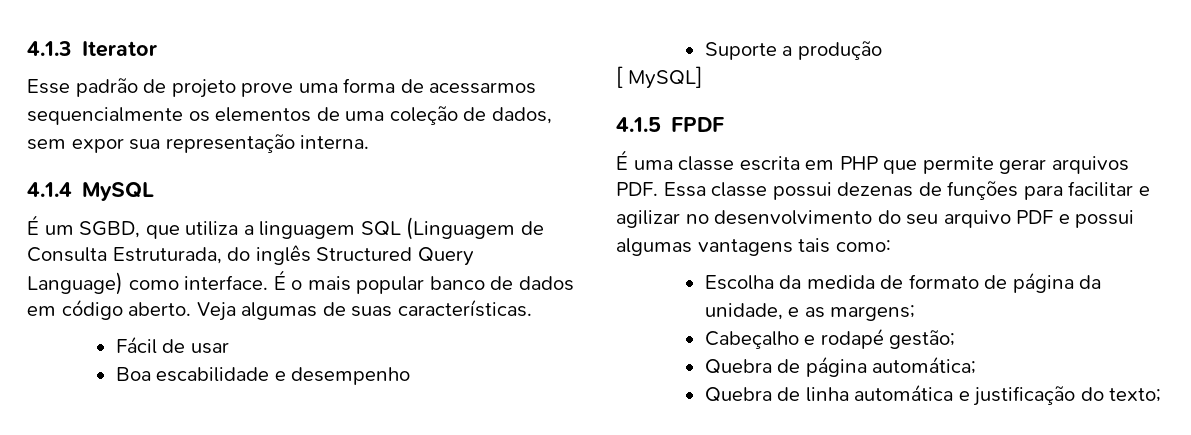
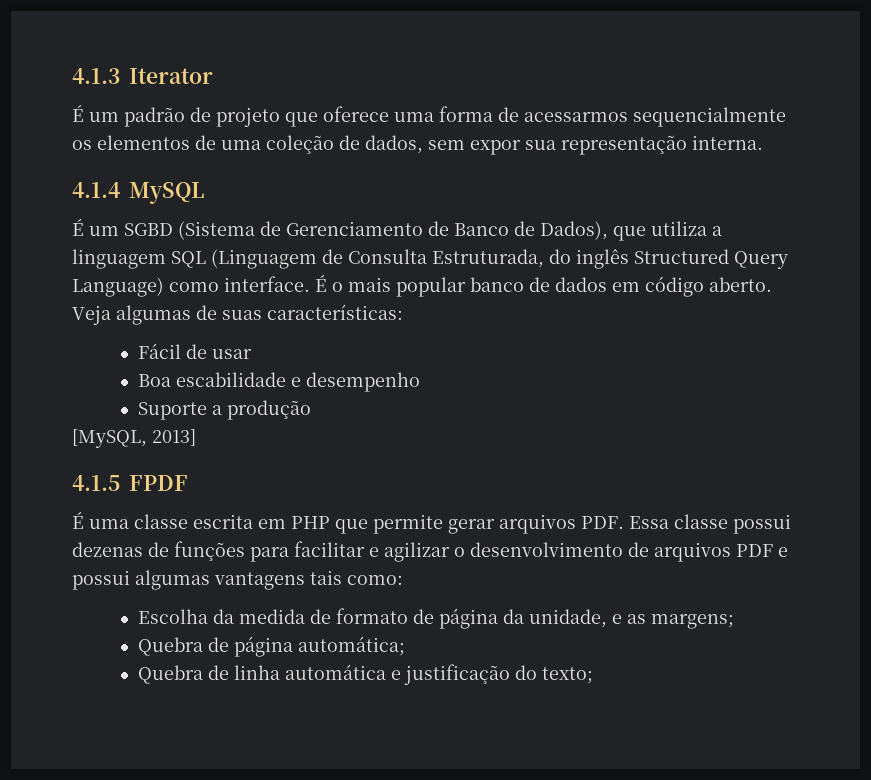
- Esse padrão de projeto prove uma forma de acessarmos sequencialmente os elementos de uma coleção de dados, sem expor sua representação interna.
+ É um padrão de projeto que oferece uma forma de acessarmos sequencialmente os elementos de uma coleção de dados, sem expor sua representação interna.
- É um SGBD, que utiliza a linguagem SQL (Linguagem de Consulta Estruturada, do inglês Structured Query Language) como interface.
+ É um SGBD (Sistema de Gerenciamento de Banco de Dados), que utiliza a linguagem SQL (Linguagem de Consulta Estruturada, do inglês Structured Query Language) como interface.
- Veja algumas de suas características.
+ Veja algumas de suas características:
- [ MySQL]
+ [MySQL, 2013]
- É uma classe escrita em PHP que permite gerar arquivos PDF. Essa classe possui dezenas de funções para facilitar e agilizar no desenvolvimento do seu arquivo PDF e possui algumas vantagens tais como:
+ É uma classe escrita em PHP que permite gerar arquivos PDF. Essa classe possui dezenas de funções para facilitar e agilizar o desenvolvimento de arquivos PDF e possui algumas vantagens tais como:
- Cabeçalho e rodapé gestão;

